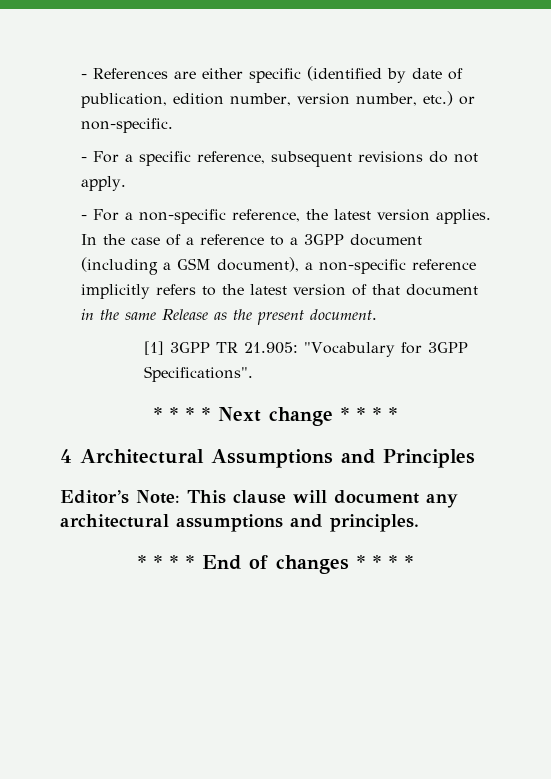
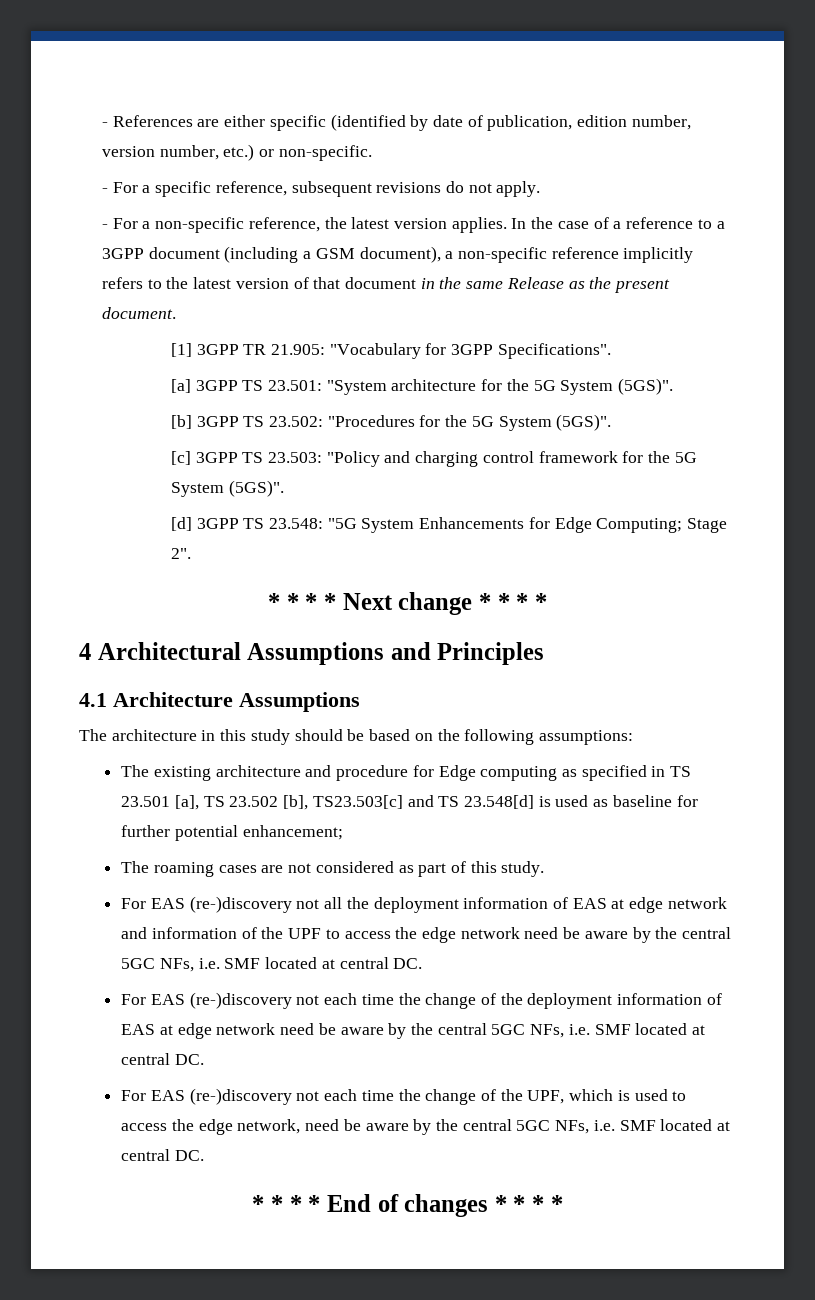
+ [a] 3GPP TS 23.501: "System architecture for the 5G System (5GS)".
+ [b] 3GPP TS 23.502: "Procedures for the 5G System (5GS)".
+ [c] 3GPP TS 23.503: "Policy and charging control framework for the 5G System (5GS)".
+ [d] 3GPP TS 23.548: "5G System Enhancements for Edge Computing; Stage 2".
- Editor’s Note: This clause will document any architectural assumptions and principles.
+ 4.1 Architecture Assumptions
+ The architecture in this study should be based on the following assumptions:
+ The existing architecture and procedure for Edge computing as specified in TS 23.501 [a], TS 23.502 [b], TS23.503[c] and TS 23.548[d] is used as baseline for further potential enhancement;
+ The roaming cases are not considered as part of this study.
+ For EAS (re-)discovery not all the deployment information of EAS at edge network and information of the UPF to access the edge network need be aware by the central 5GC NFs, i.e. SMF located at central DC.
+ For EAS (re-)discovery not each time the change of the deployment information of EAS at edge network need be aware by the central 5GC NFs, i.e. SMF located at central DC.
+ For EAS (re-)discovery not each time the change of the UPF, which is used to access the edge network, need be aware by the central 5GC NFs, i.e. SMF located at central DC.

